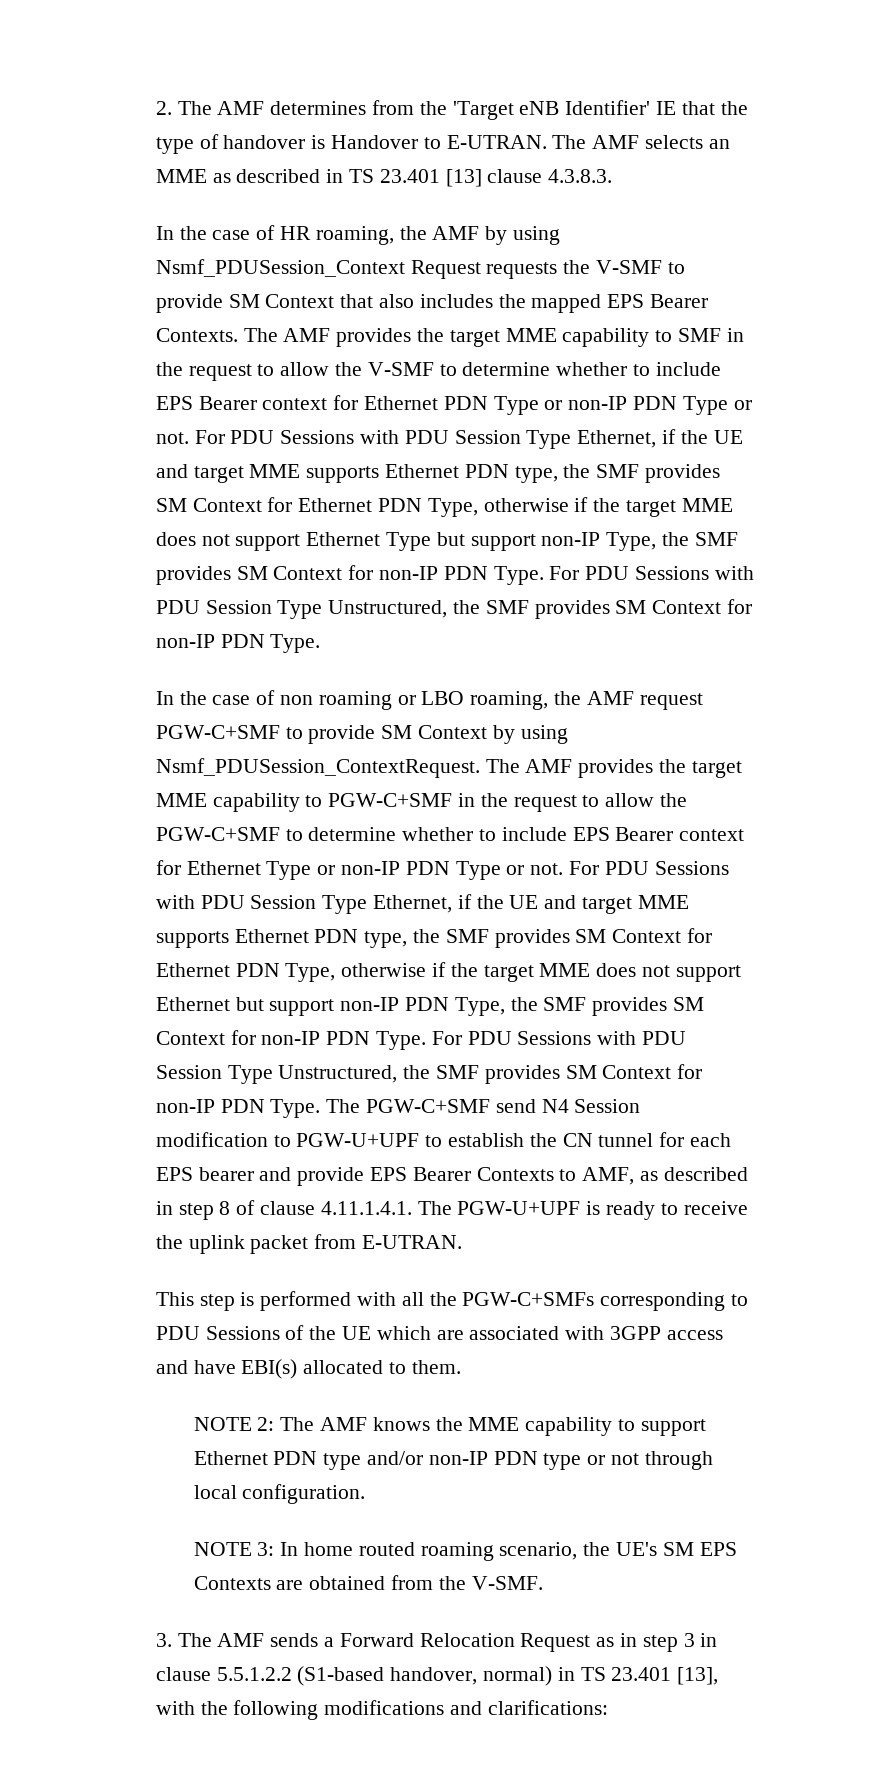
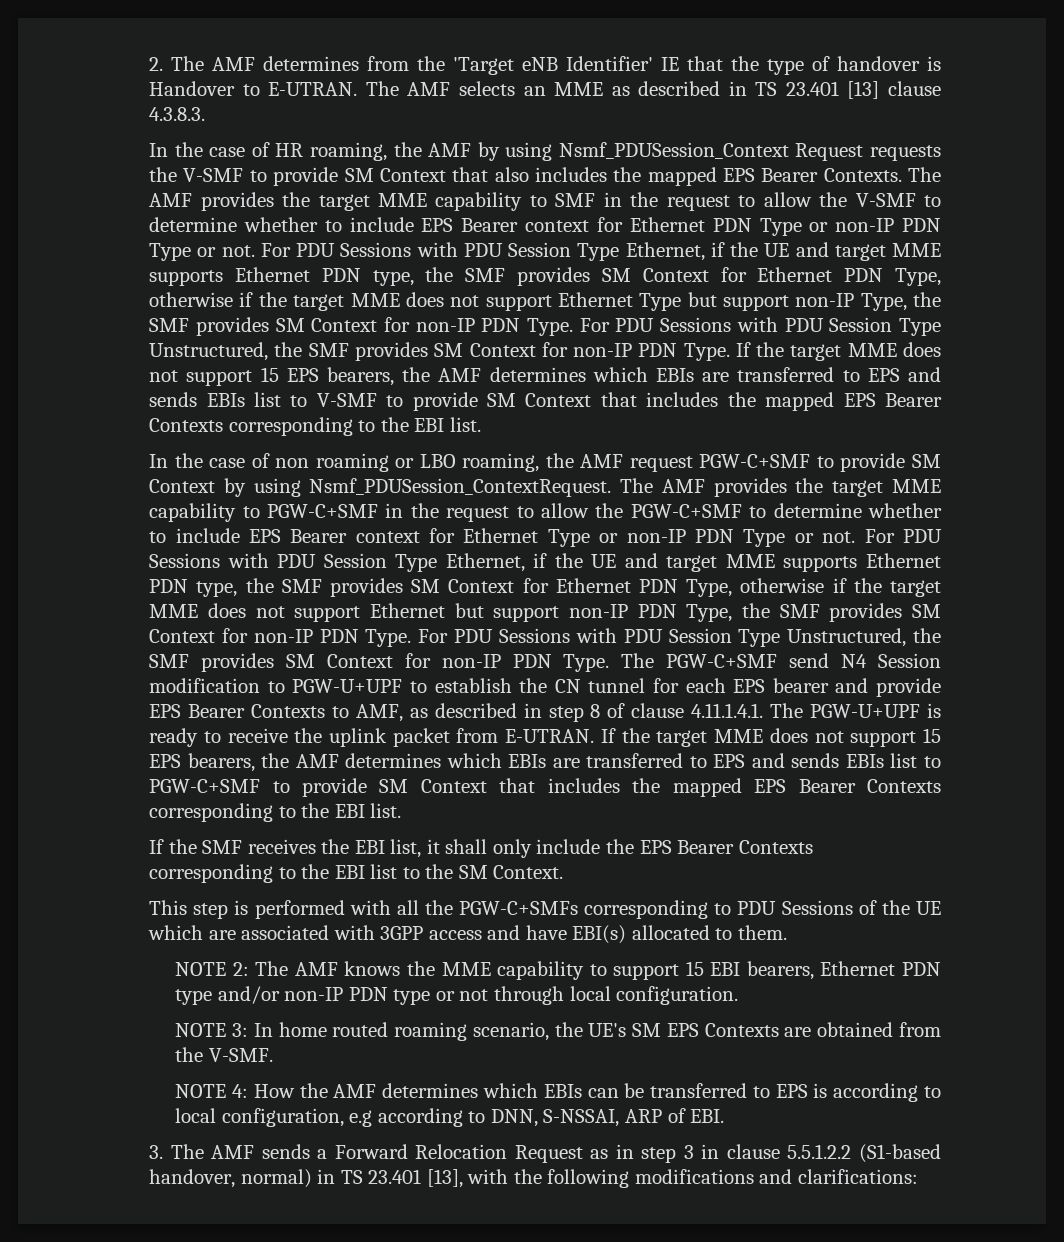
+ If the target MME does not support 15 EPS bearers, the AMF determines which EBIs are transferred to EPS and sends EBIs list to V-SMF to provide SM Context that includes the mapped EPS Bearer Contexts corresponding to the EBI list.
+ If the target MME does not support 15 EPS bearers, the AMF determines which EBIs are transferred to EPS and sends EBIs list to PGW-C+SMF to provide SM Context that includes the mapped EPS Bearer Contexts corresponding to the EBI list.
+ If the SMF receives the EBI list, it shall only include the EPS Bearer Contexts corresponding to the EBI list to the SM Context.
- NOTE 2: The AMF knows the MME capability to support Ethernet PDN type and/or non-IP PDN type or not through local configuration.
+ NOTE 2: The AMF knows the MME capability to support 15 EBI bearers, Ethernet PDN type and/or non-IP PDN type or not through local configuration.
+ NOTE 4: How the AMF determines which EBIs can be transferred to EPS is according to local configuration, e.g according to DNN, S-NSSAI, ARP of EBI.

